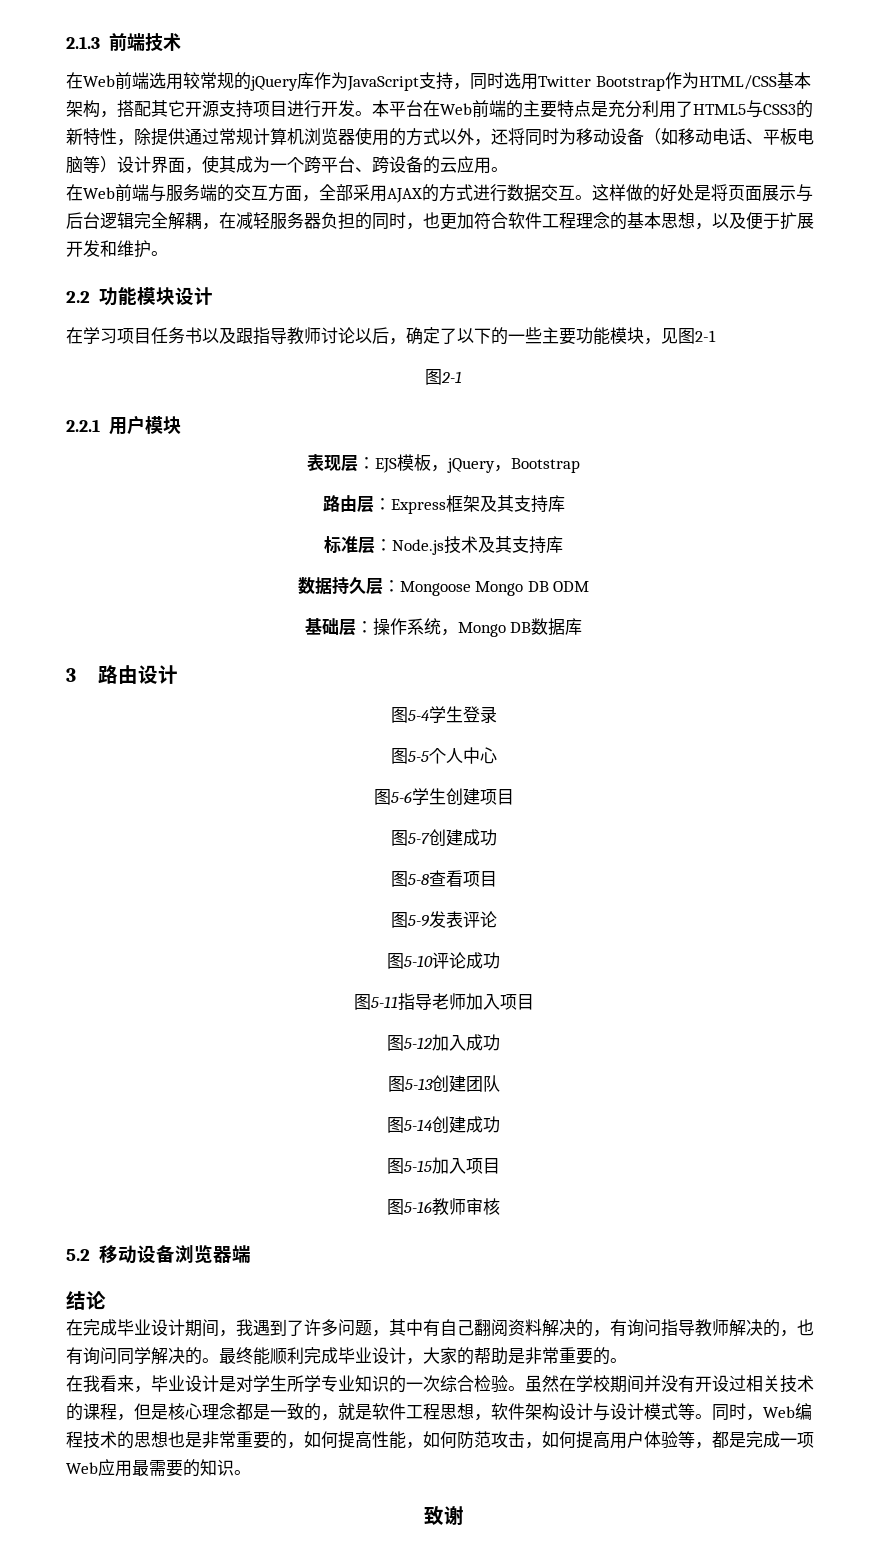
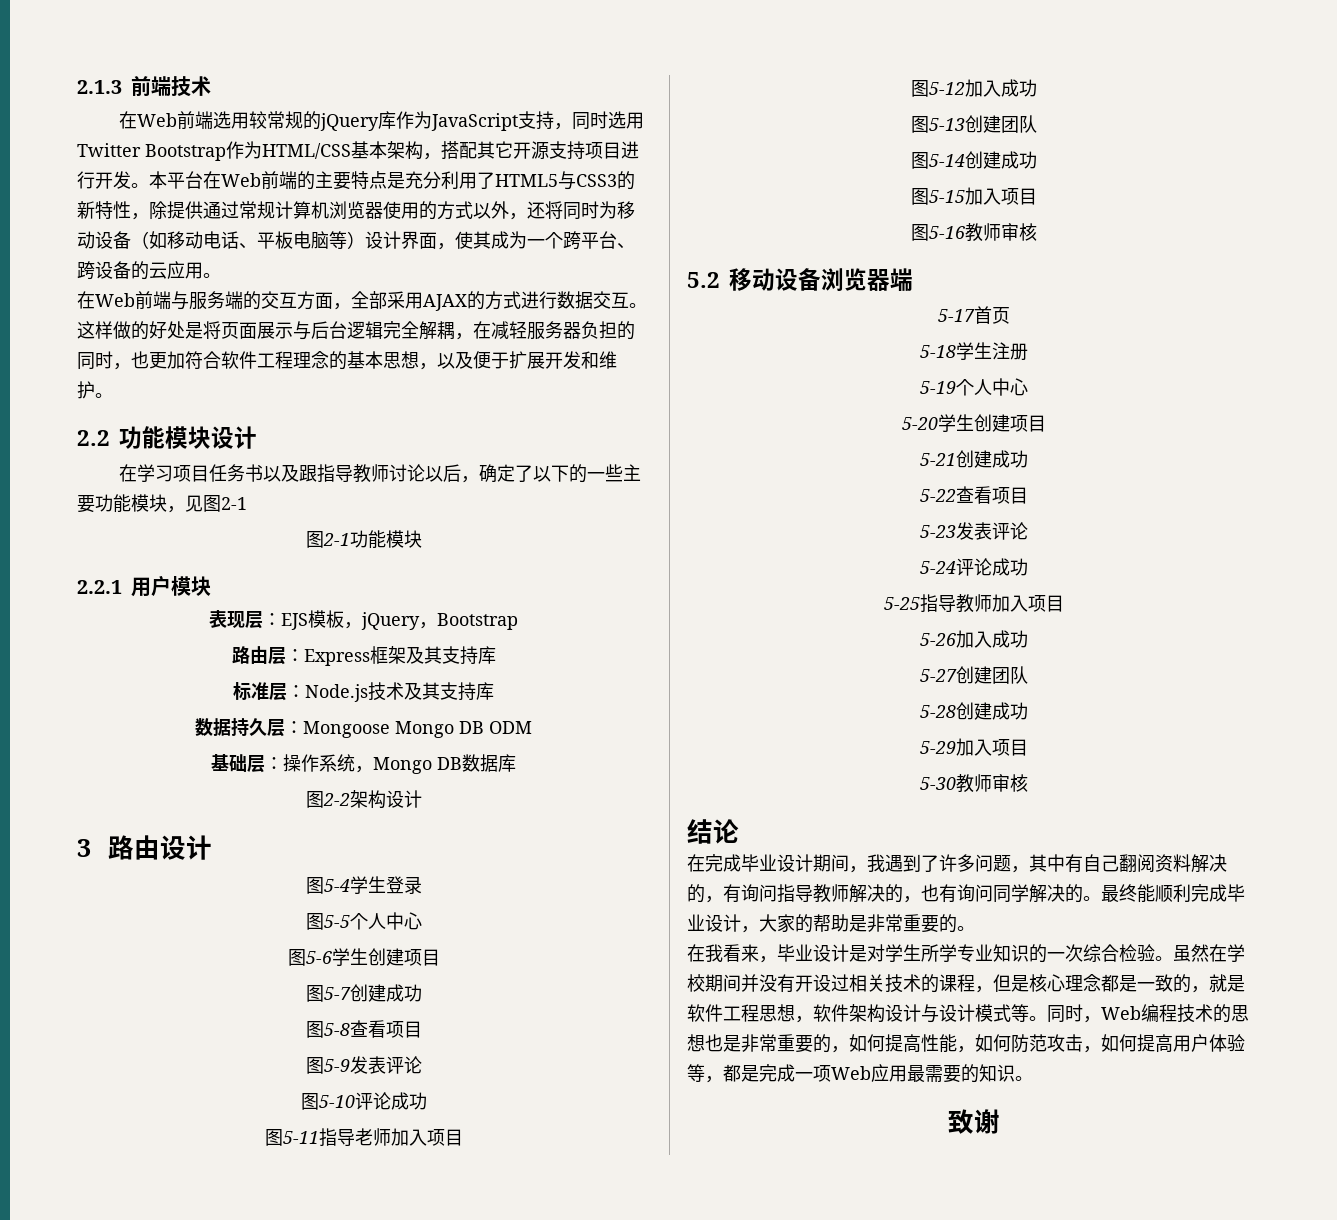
  在学习项目任务书以及跟指导教师讨论以后，确定了以下的一些主要功能模块，见图2-1
- 图2-1
+ 图2-1功能模块
+ 图2-2架构设计
+ 5-17首页
+ 5-18学生注册
+ 5-19个人中心
+ 5-20学生创建项目
+ 5-21创建成功
+ 5-22查看项目
+ 5-23发表评论
+ 5-24评论成功
+ 5-25指导教师加入项目
+ 5-26加入成功
+ 5-27创建团队
+ 5-28创建成功
+ 5-29加入项目
+ 5-30教师审核

